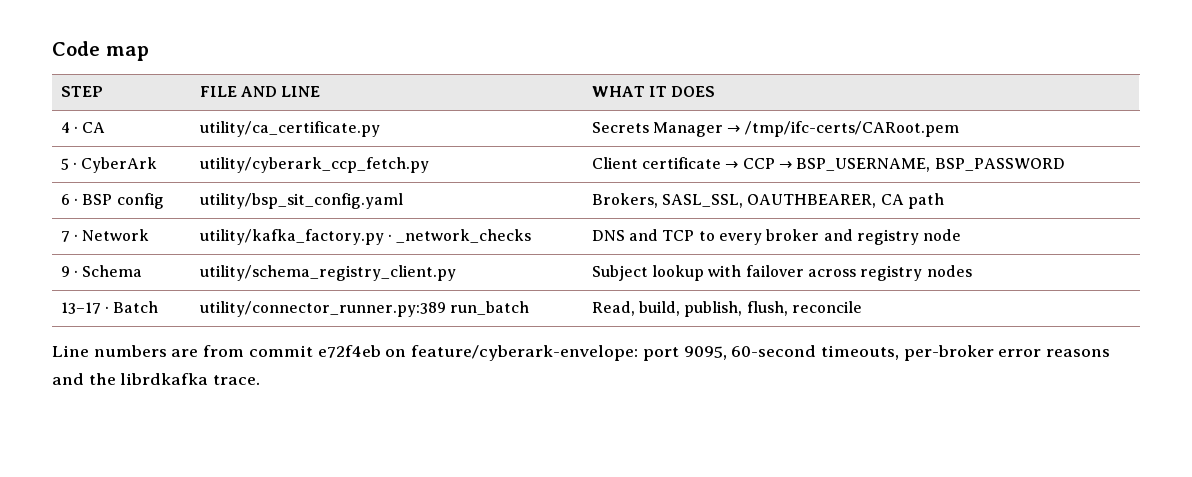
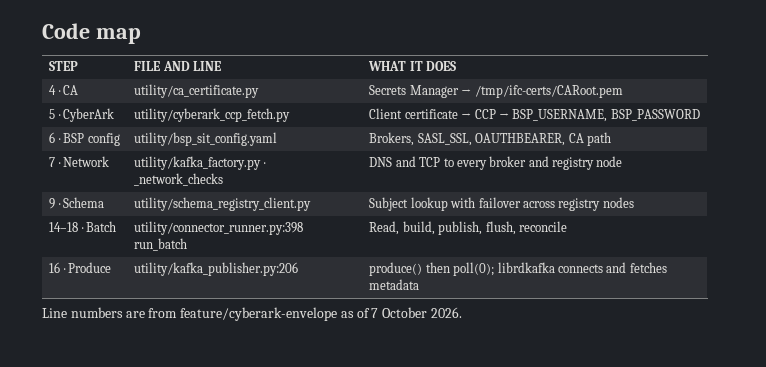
- 13–17 · Batch | utility/connector_runner.py:389 run_batch | Read, build, publish, flush, reconcile
+ 14–18 · Batch | utility/connector_runner.py:398 run_batch | Read, build, publish, flush, reconcile
- Line numbers are from commit e72f4eb on feature/cyberark-envelope: port 9095, 60-second timeouts, per-broker error reasons and the librdkafka trace.
+ 16 · Produce | utility/kafka_publisher.py:206 | produce() then poll(0); librdkafka connects and fetches metadata
+ Line numbers are from feature/cyberark-envelope as of 7 October 2026.

